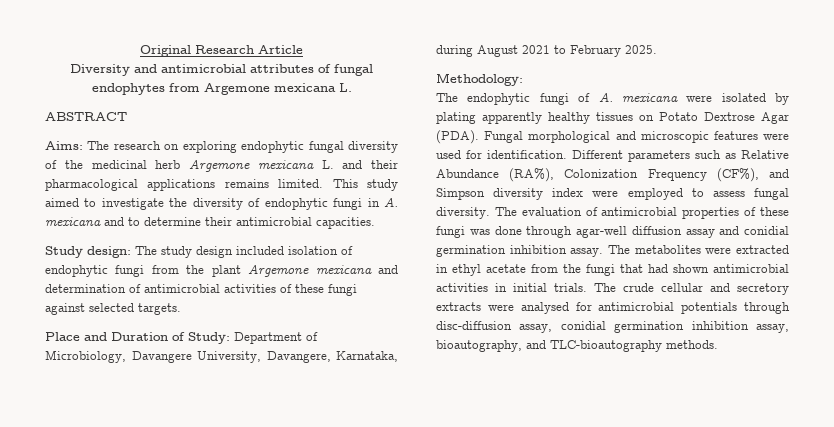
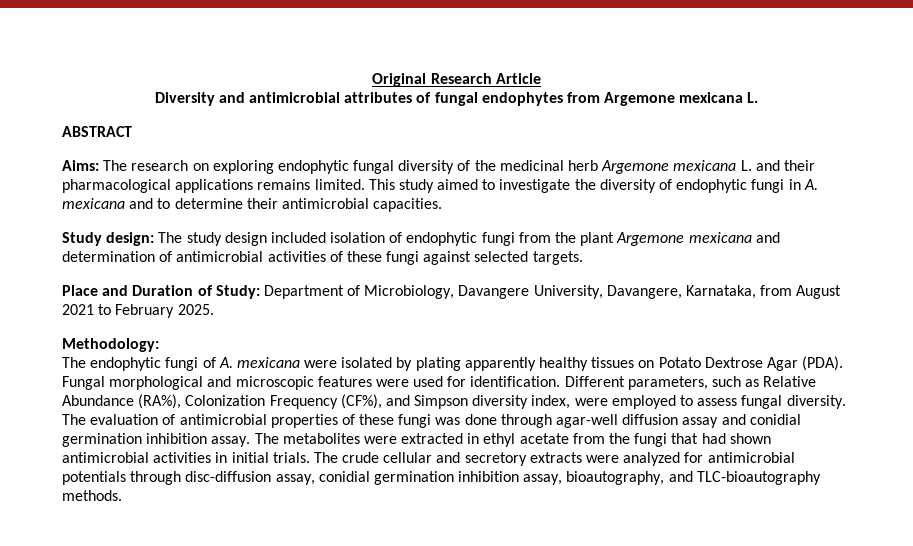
- Place and Duration of Study: Department of Microbiology, Davangere University, Davangere, Karnataka, during August 2021 to February 2025.
+ Place and Duration of Study: Department of Microbiology, Davangere University, Davangere, Karnataka, from August 2021 to February 2025.
- Different parameters such as Relative Abundance (RA%), Colonization Frequency (CF%), and Simpson diversity index were employed to assess fungal diversity.
+ Different parameters, such as Relative Abundance (RA%), Colonization Frequency (CF%), and Simpson diversity index, were employed to assess fungal diversity.
- The crude cellular and secretory extracts were analysed for antimicrobial potentials through disc-diffusion assay, conidial germination inhibition assay, bioautography, and TLC-bioautography methods.
+ The crude cellular and secretory extracts were analyzed for antimicrobial potentials through disc-diffusion assay, conidial germination inhibition assay, bioautography, and TLC-bioautography methods.

